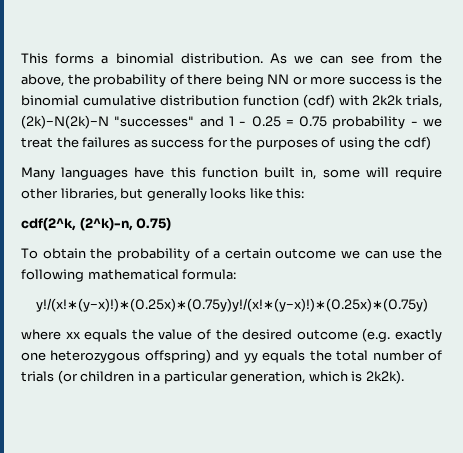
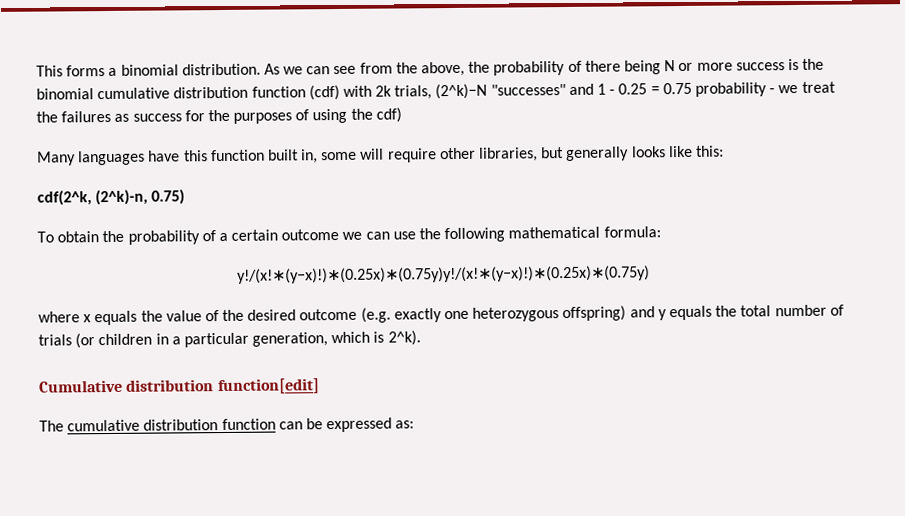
- As we can see from the above, the probability of there being NN or more success is the binomial cumulative distribution function (cdf) with 2k2k trials, (2k)−N(2k)−N "successes" and 1 - 0.25 = 0.75 probability - we treat the failures as success for the purposes of using the cdf)
+ As we can see from the above, the probability of there being N or more success is the binomial cumulative distribution function (cdf) with 2k trials, (2^k)−N "successes" and 1 - 0.25 = 0.75 probability - we treat the failures as success for the purposes of using the cdf)
- where xx equals the value of the desired outcome (e.g. exactly one heterozygous offspring) and yy equals the total number of trials (or children in a particular generation, which is 2k2k).
+ where x equals the value of the desired outcome (e.g. exactly one heterozygous offspring) and y equals the total number of trials (or children in a particular generation, which is 2^k).
+ Cumulative distribution function[edit]
+ The cumulative distribution function can be expressed as:

